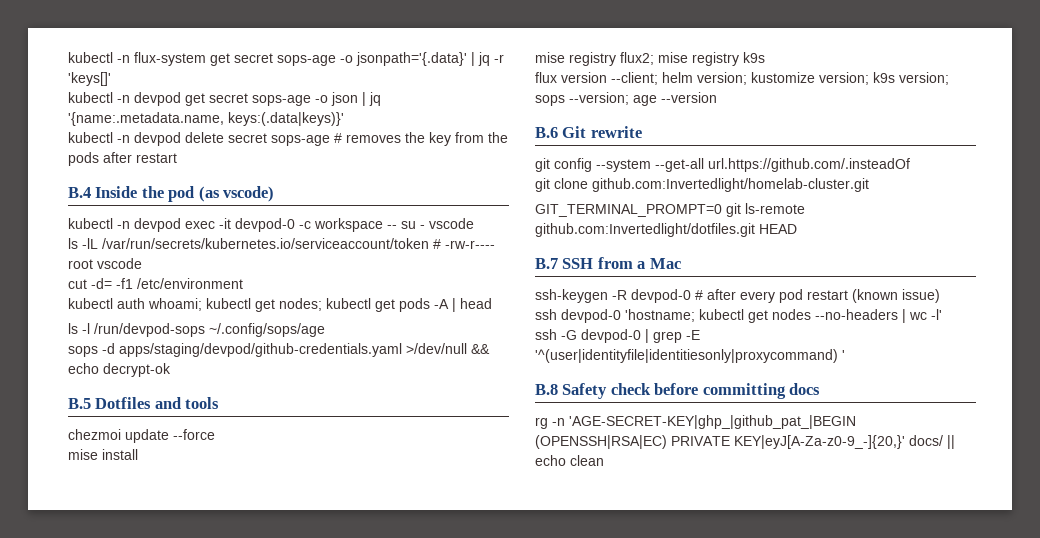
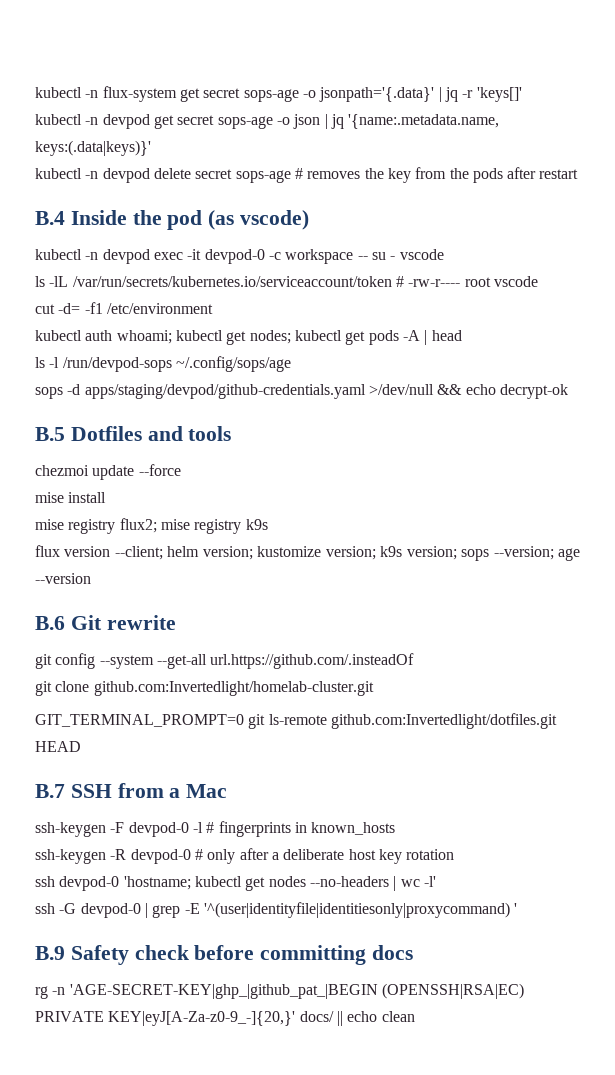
- ssh-keygen -R devpod-0 # after every pod restart (known issue)
+ ssh-keygen -F devpod-0 -l # fingerprints in known_hosts
+ ssh-keygen -R devpod-0 # only after a deliberate host key rotation
- B.8 Safety check before committing docs
+ B.9 Safety check before committing docs

